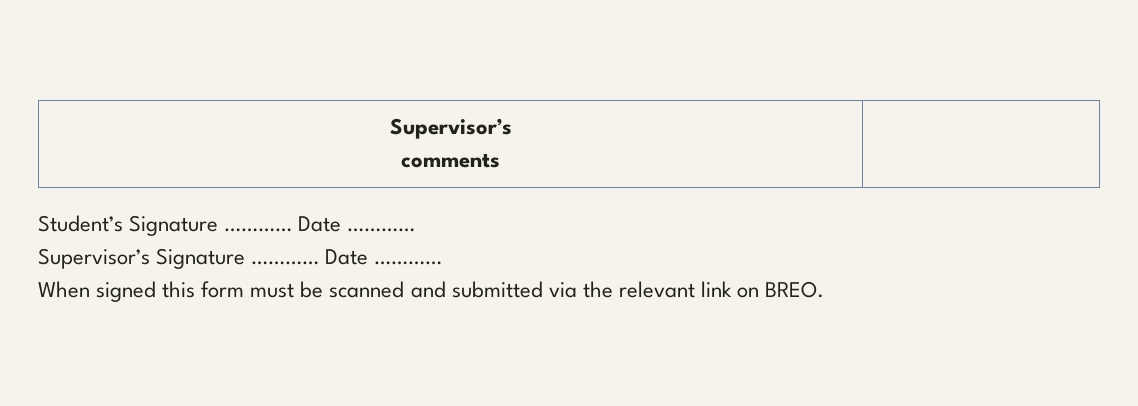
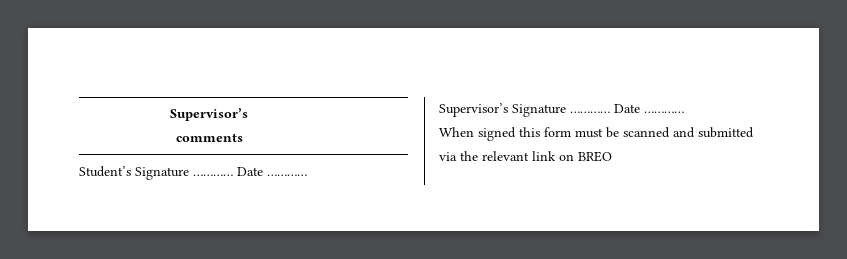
- When signed this form must be scanned and submitted via the relevant link on BREO.
+ When signed this form must be scanned and submitted via the relevant link on BREO

